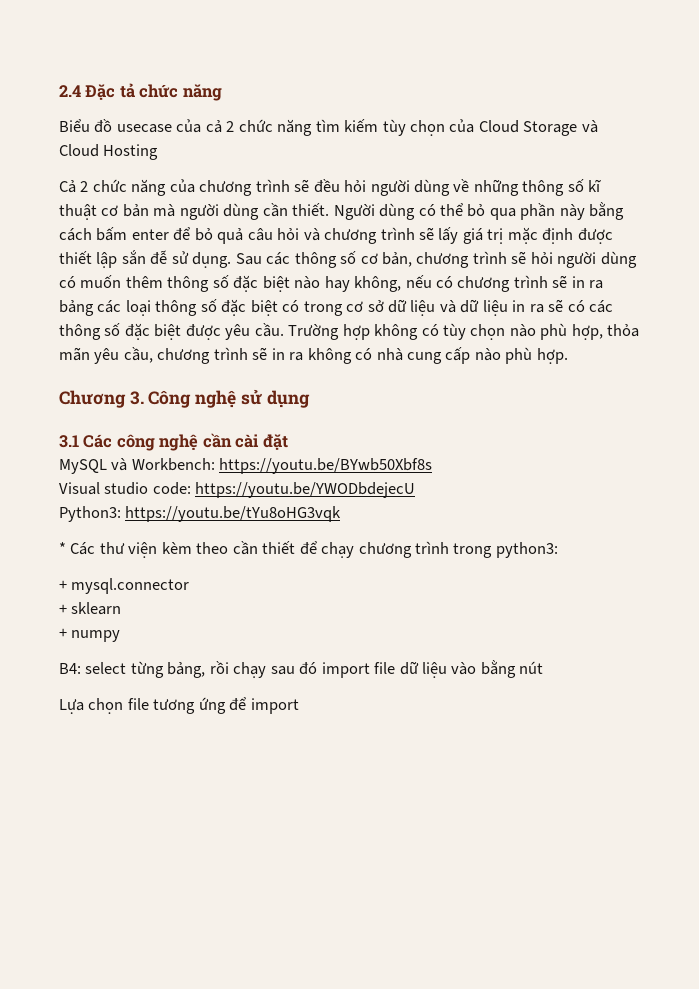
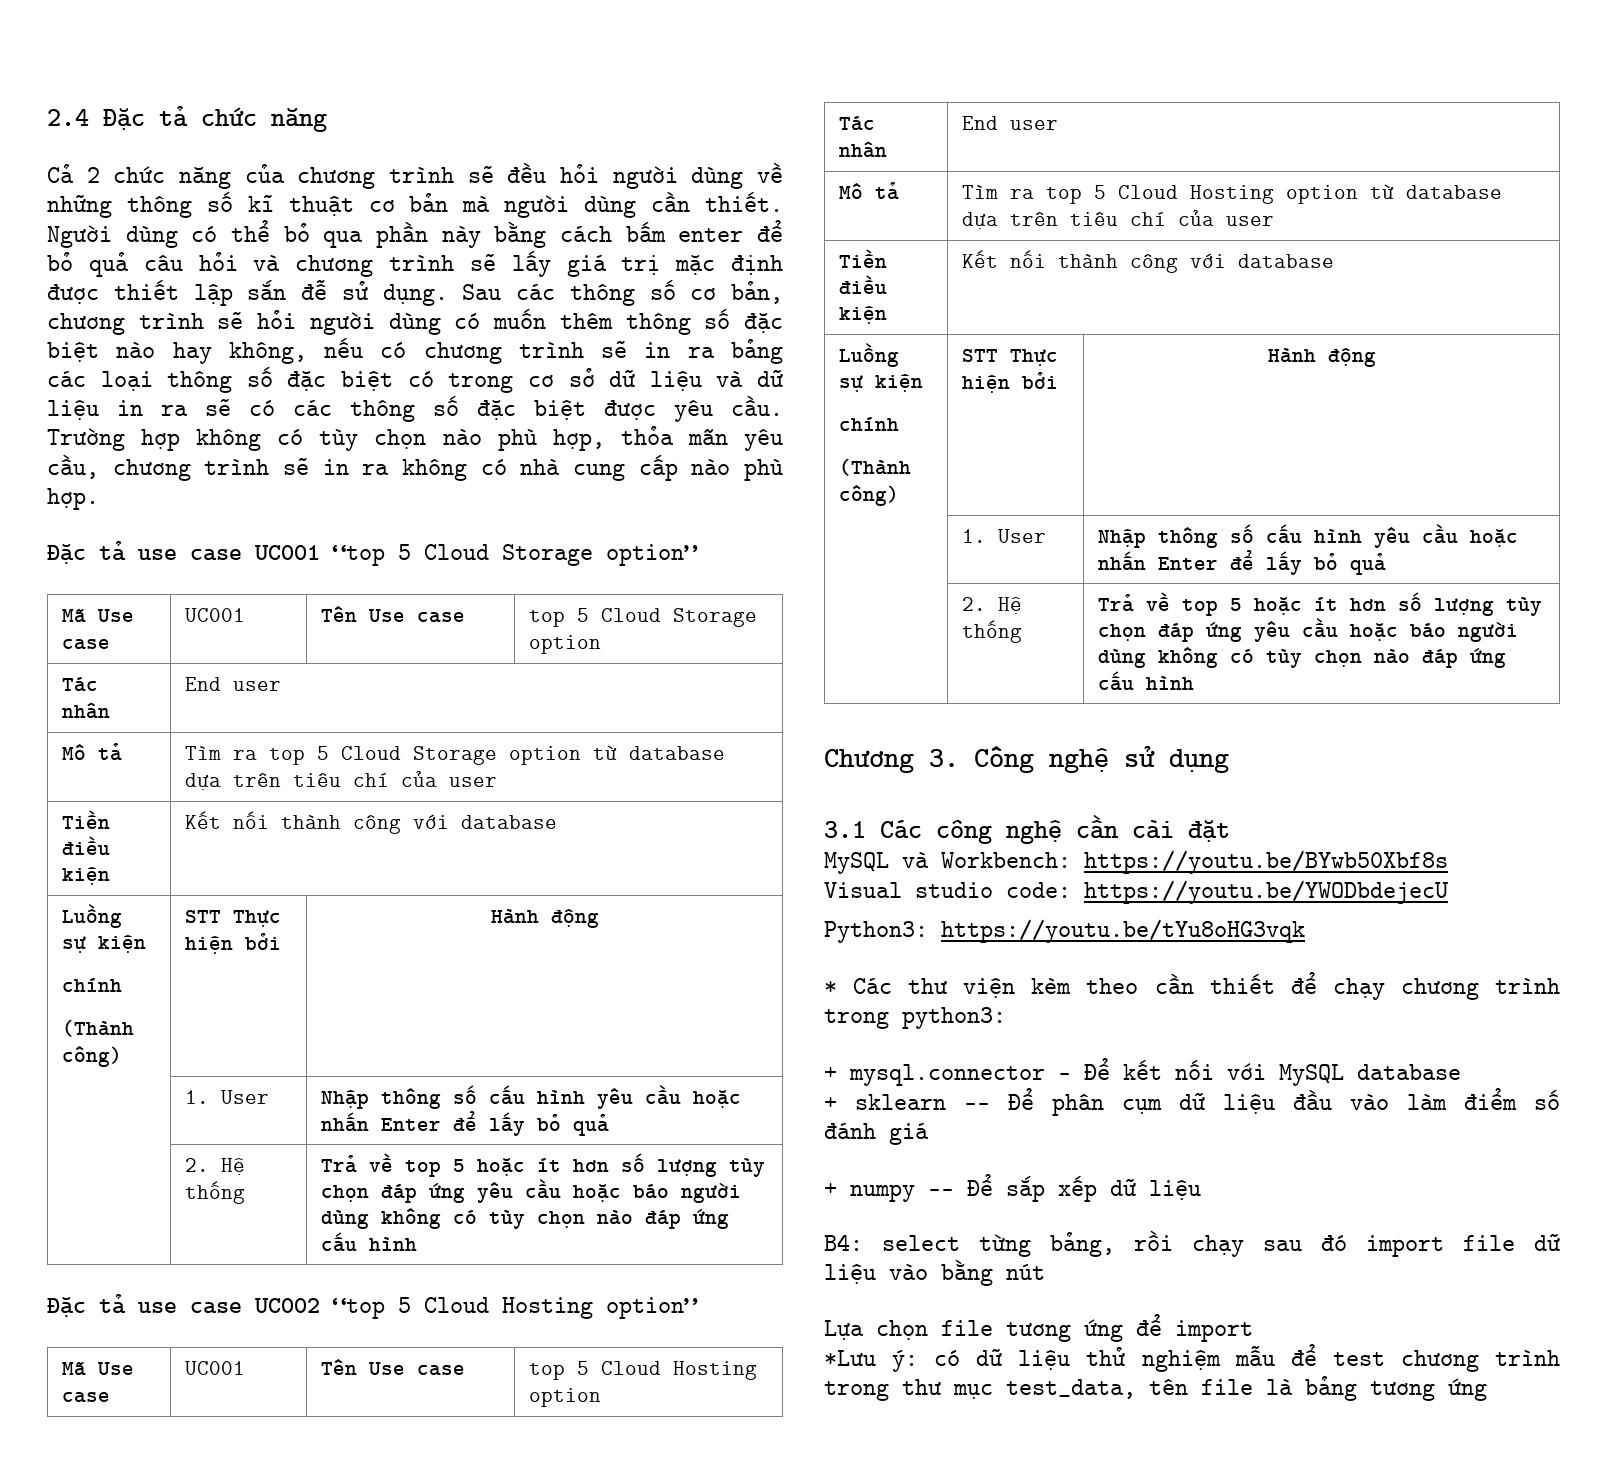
- Biểu đồ usecase của cả 2 chức năng tìm kiếm tùy chọn của Cloud Storage và Cloud Hosting
+ Đặc tả use case UC001 “top 5 Cloud Storage option”
+ Mã Use case | UC001 | Tên Use case | top 5 Cloud Storage option
+ Tác nhân | End user
+ Mô tả | Tìm ra top 5 Cloud Storage option từ database dựa trên tiêu chí của user
+ Tiền điều kiện | Kết nối thành công với database
+ Luồng sự kiện
+ chính
+ (Thành công) | STT Thực hiện bởi | Hành động
+ | 1. User | Nhập thông số cấu hình yêu cầu hoặc nhấn Enter để lấy bỏ quả
+ | 2. Hệ thống | Trả về top 5 hoặc ít hơn số lượng tùy chọn đáp ứng yêu cầu hoặc báo người dùng không có tùy chọn nào đáp ứng cấu hình
+ Đặc tả use case UC002 “top 5 Cloud Hosting option”
+ Mã Use case | UC001 | Tên Use case | top 5 Cloud Hosting option
+ Tác nhân | End user
+ Mô tả | Tìm ra top 5 Cloud Hosting option từ database dựa trên tiêu chí của user
+ Tiền điều kiện | Kết nối thành công với database
+ Luồng sự kiện
+ chính
+ (Thành công) | STT Thực hiện bởi | Hành động
+ | 1. User | Nhập thông số cấu hình yêu cầu hoặc nhấn Enter để lấy bỏ quả
+ | 2. Hệ thống | Trả về top 5 hoặc ít hơn số lượng tùy chọn đáp ứng yêu cầu hoặc báo người dùng không có tùy chọn nào đáp ứng cấu hình
- + mysql.connector
- + sklearn
- + numpy
+ + mysql.connector – Để kết nối với MySQL database
+ + sklearn -- Để phân cụm dữ liệu đầu vào làm điểm số đánh giá
+ + numpy -- Để sắp xếp dữ liệu
+ *Lưu ý: có dữ liệu thử nghiệm mẫu để test chương trình trong thư mục test_data, tên file là bảng tương ứng

